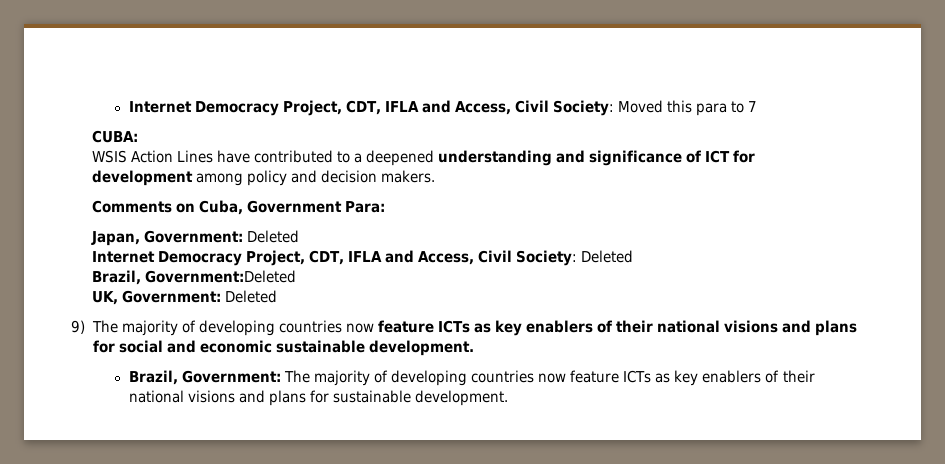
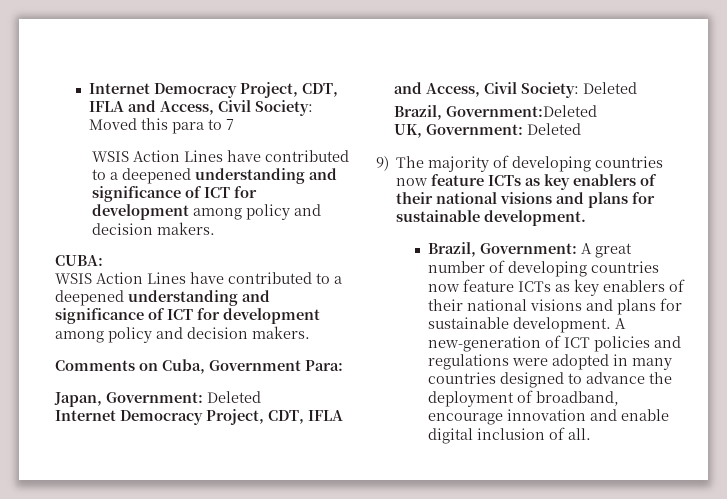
  Internet Democracy Project, CDT, IFLA and Access, Civil Society: Moved this para to 7
+ WSIS Action Lines have contributed to a deepened understanding and significance of ICT for development among policy and decision makers.
- 9) The majority of developing countries now feature ICTs as key enablers of their national visions and plans for social and economic sustainable development.
+ 9) The majority of developing countries now feature ICTs as key enablers of their national visions and plans for sustainable development.
- Brazil, Government: The majority of developing countries now feature ICTs as key enablers of their national visions and plans for sustainable development.
+ Brazil, Government: A great number of developing countries now feature ICTs as key enablers of their national visions and plans for sustainable development.
+ A new-generation of ICT policies and regulations were adopted in many countries designed to advance the deployment of broadband, encourage innovation and enable digital inclusion of all.

